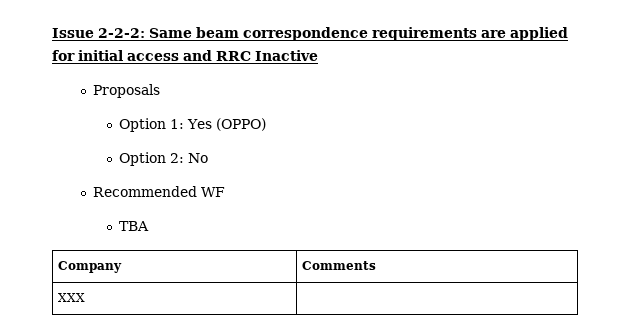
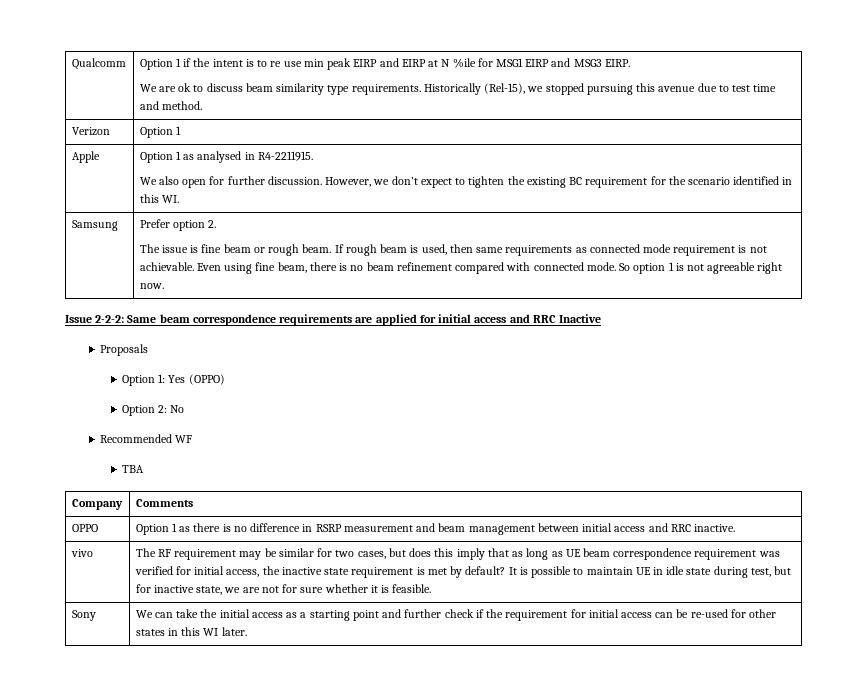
+ Qualcomm | Option 1 if the intent is to re use min peak EIRP and EIRP at N %ile for MSG1 EIRP and MSG3 EIRP.
+ We are ok to discuss beam similarity type requirements. Historically (Rel-15), we stopped pursuing this avenue due to test time and method.
+ Verizon | Option 1
+ Apple | Option 1 as analysed in R4-2211915.
+ We also open for further discussion. However, we don’t expect to tighten the existing BC requirement for the scenario identified in this WI.
+ Samsung | Prefer option 2.
+ The issue is fine beam or rough beam. If rough beam is used, then same requirements as connected mode requirement is not achievable. Even using fine beam, there is no beam refinement compared with connected mode. So option 1 is not agreeable right now.
- XXX |
+ OPPO | Option 1 as there is no difference in RSRP measurement and beam management between initial access and RRC inactive.
+ vivo | The RF requirement may be similar for two cases, but does this imply that as long as UE beam correspondence requirement was verified for initial access, the inactive state requirement is met by default? It is possible to maintain UE in idle state during test, but for inactive state, we are not for sure whether it is feasible.
+ Sony | We can take the initial access as a starting point and further check if the requirement for initial access can be re-used for other states in this WI later.

